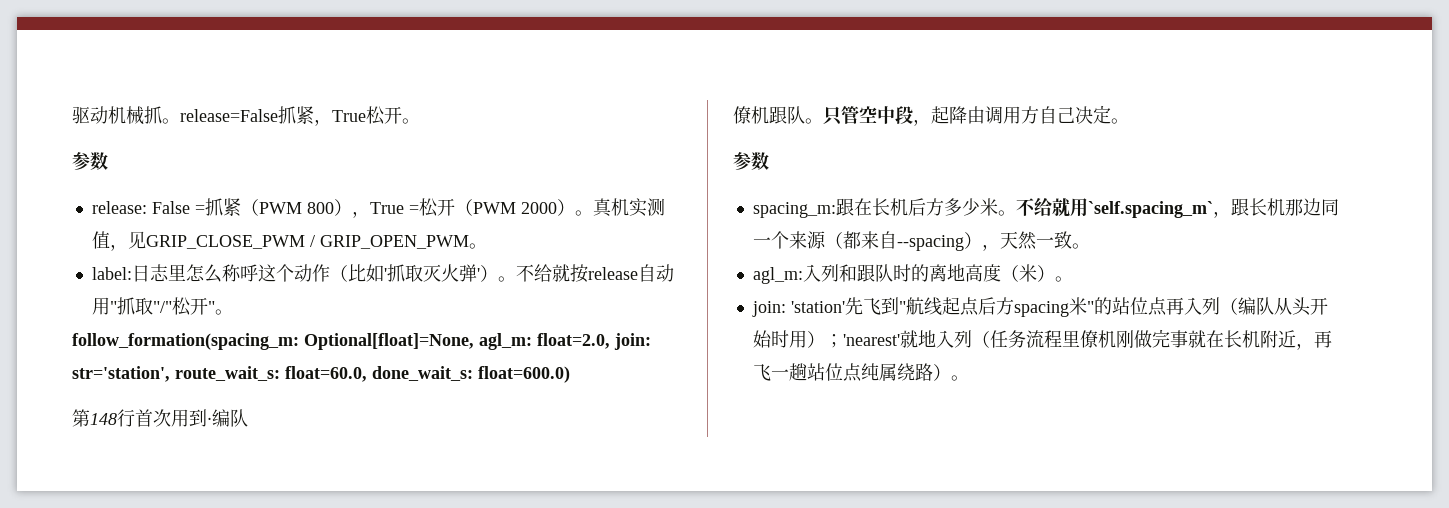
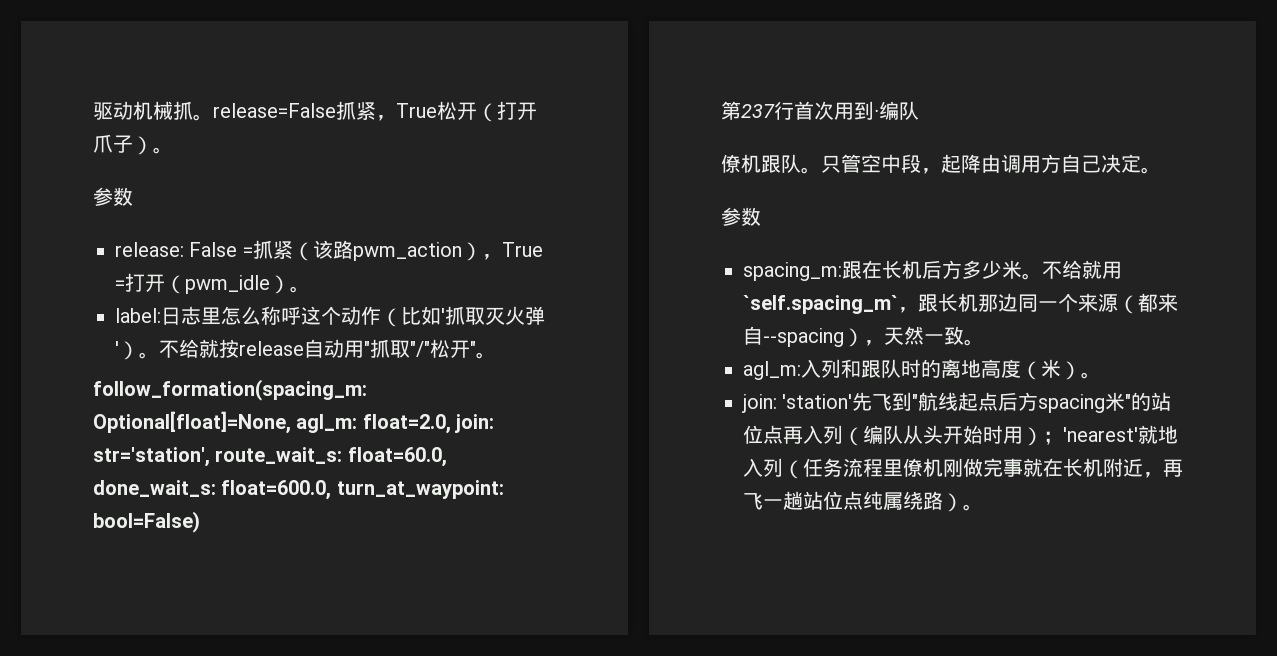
- 驱动机械抓。release=False抓紧，True松开。
+ 驱动机械抓。release=False抓紧，True松开（打开爪子）。
- release: False =抓紧（PWM 800），True =松开（PWM 2000）。真机实测值，见GRIP_CLOSE_PWM / GRIP_OPEN_PWM。
+ release: False =抓紧（该路pwm_action），True =打开（pwm_idle）。
- follow_formation(spacing_m: Optional[float]=None, agl_m: float=2.0, join: str='station', route_wait_s: float=60.0, done_wait_s: float=600.0)
+ follow_formation(spacing_m: Optional[float]=None, agl_m: float=2.0, join: str='station', route_wait_s: float=60.0, done_wait_s: float=600.0, turn_at_waypoint: bool=False)
- 第148行首次用到·编队
+ 第237行首次用到·编队

